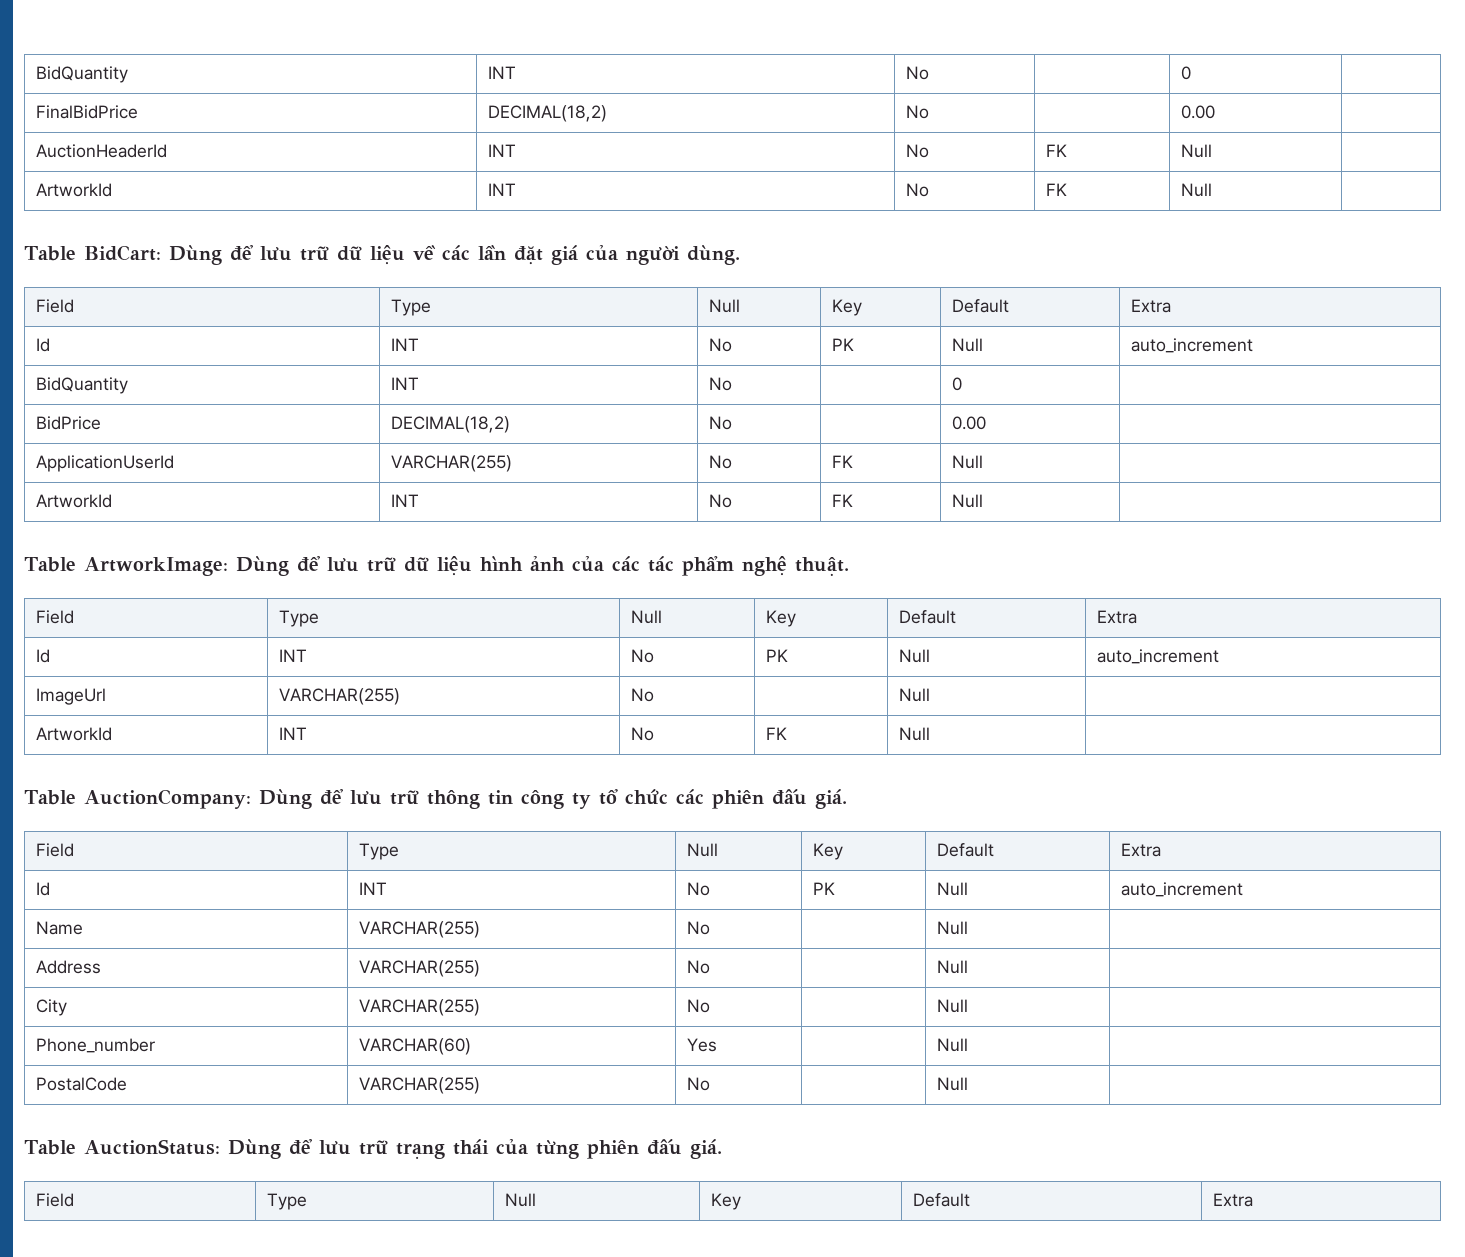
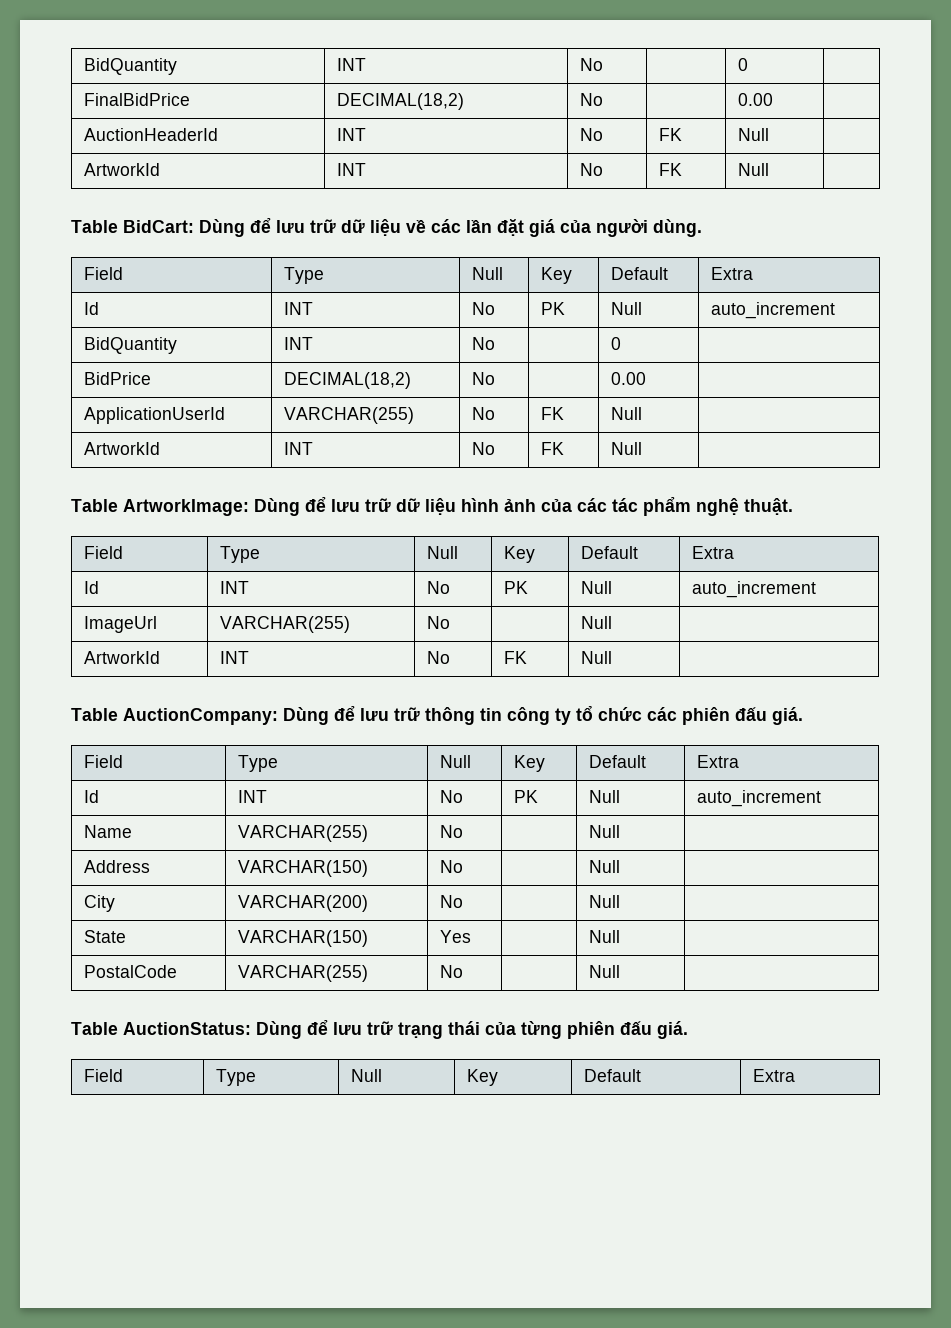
- Address | VARCHAR(255) | No | | Null |
+ Address | VARCHAR(150) | No | | Null |
- City | VARCHAR(255) | No | | Null |
- Phone_number | VARCHAR(60) | Yes | | Null |
+ City | VARCHAR(200) | No | | Null |
+ State | VARCHAR(150) | Yes | | Null |

